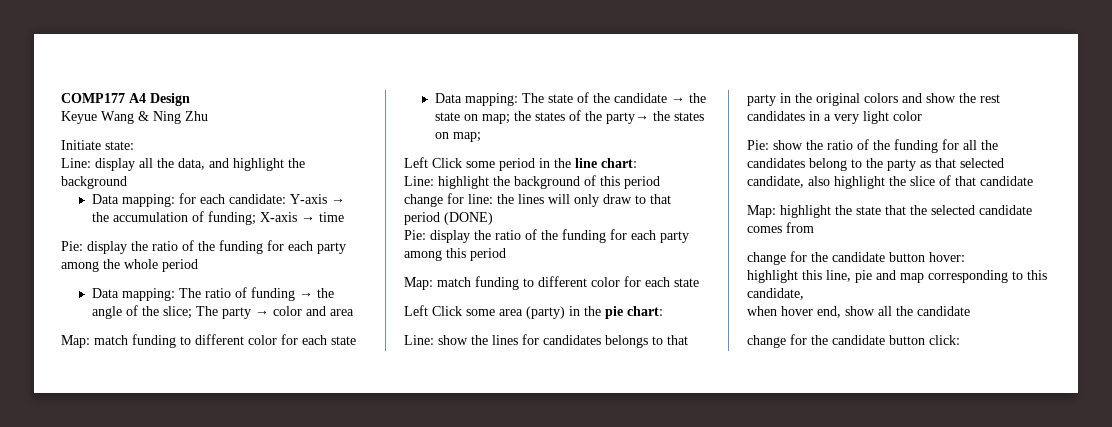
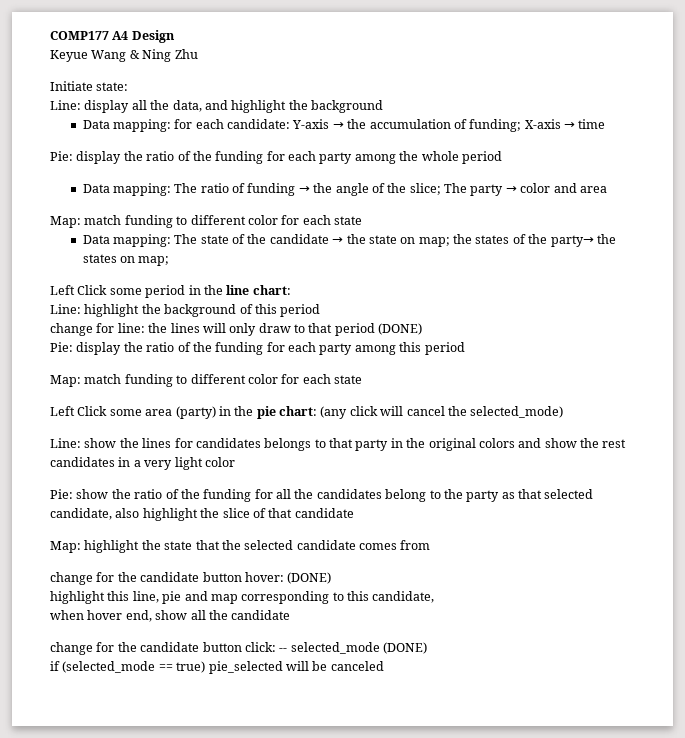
- Left Click some area (party) in the pie chart:
+ Left Click some area (party) in the pie chart: (any click will cancel the selected_mode)
- change for the candidate button hover:
+ change for the candidate button hover: (DONE)
- change for the candidate button click:
+ change for the candidate button click: -- selected_mode (DONE)
+ if (selected_mode == true) pie_selected will be canceled

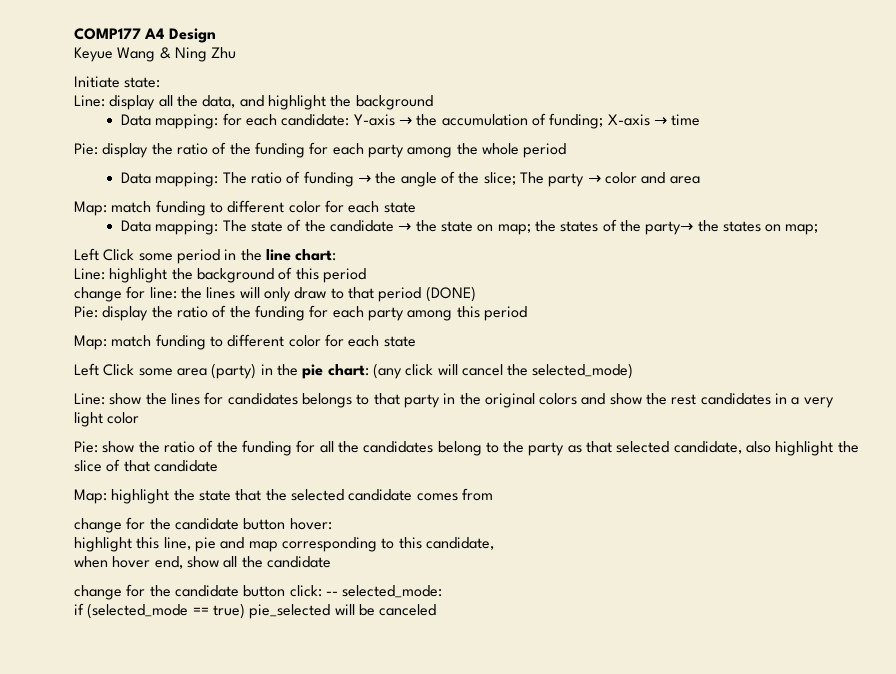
- change for the candidate button hover: (DONE)
+ change for the candidate button hover:
- change for the candidate button click: -- selected_mode (DONE)
+ change for the candidate button click: -- selected_mode:

